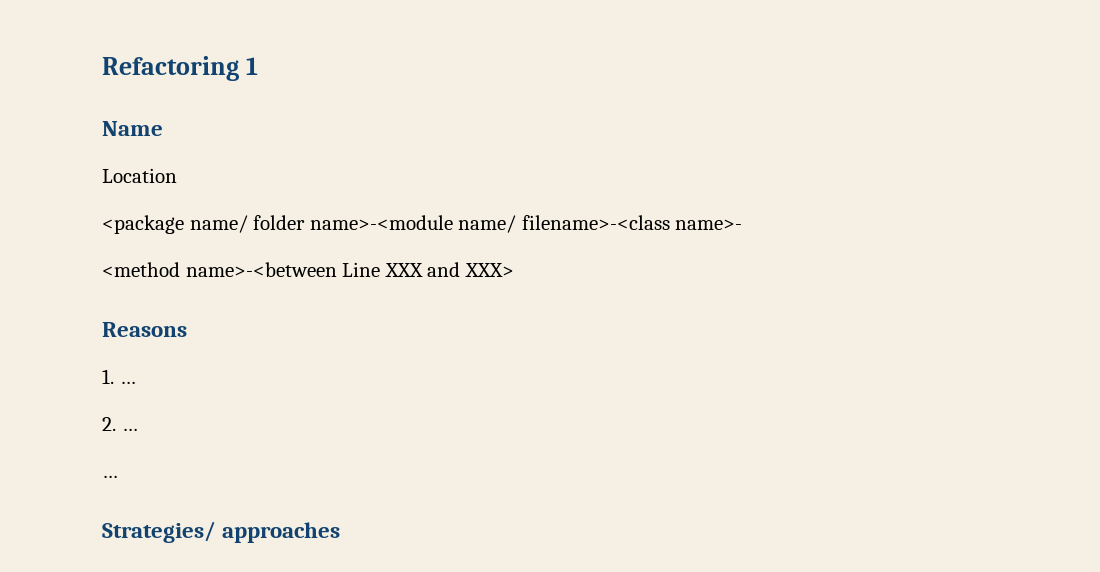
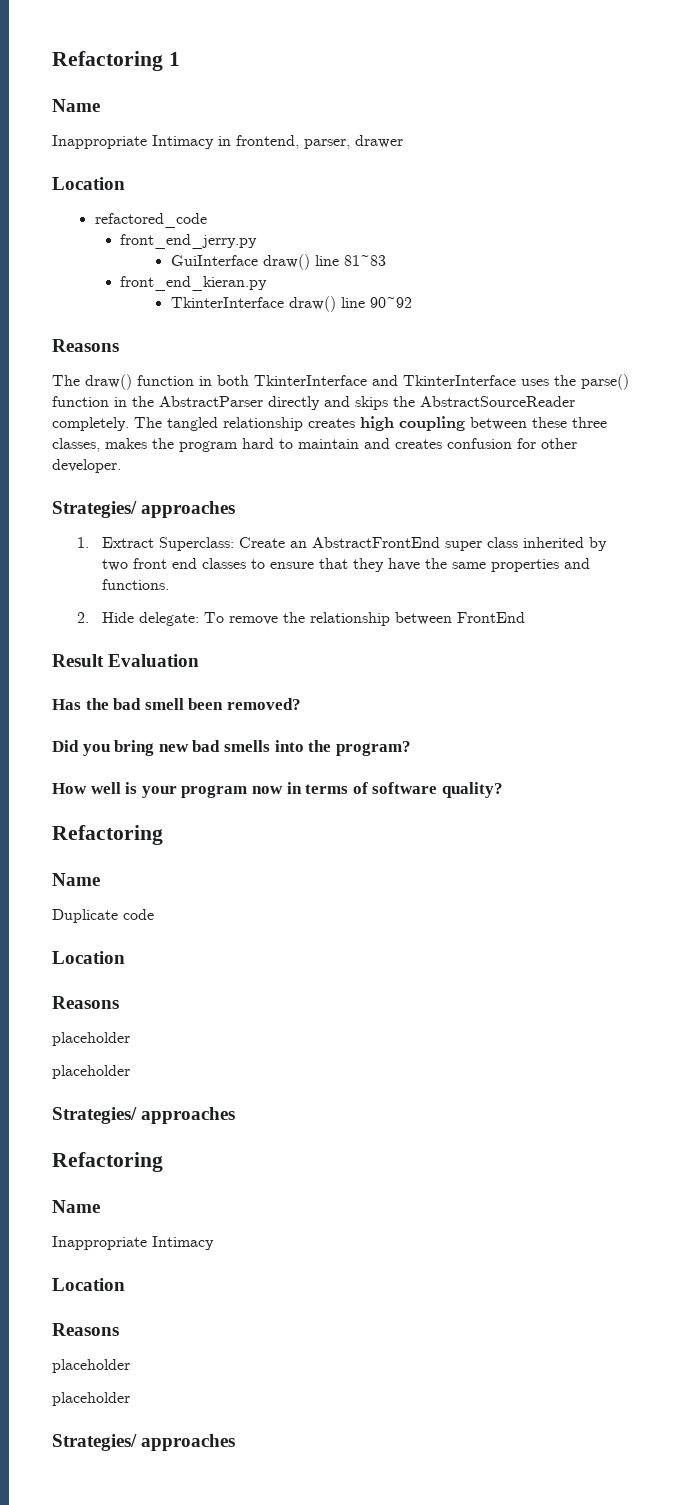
+ Inappropriate Intimacy in frontend, parser, drawer
  Location
- <package name/ folder name>-<module name/ filename>-<class name>-
- <method name>-<between Line XXX and XXX>
+ refactored_code
+ front_end_jerry.py
+ GuiInterface draw() line 81~83
+ front_end_kieran.py
+ TkinterInterface draw() line 90~92
  Reasons
- 1. …
- 2. …
- …
+ The draw() function in both TkinterInterface and TkinterInterface uses the parse() function in the AbstractParser directly and skips the AbstractSourceReader completely. The tangled relationship creates high coupling between these three classes, makes the program hard to maintain and creates confusion for other developer.
+ Strategies/ approaches
+ 1. Extract Superclass: Create an AbstractFrontEnd super class inherited by two front end classes to ensure that they have the same properties and functions.
+ 2. Hide delegate: To remove the relationship between FrontEnd
+ Result Evaluation
+ Has the bad smell been removed?
+ Did you bring new bad smells into the program?
+ How well is your program now in terms of software quality?
+ Refactoring
+ Name
+ Duplicate code
+ Location
+ Reasons
+ placeholder
+ placeholder
+ Strategies/ approaches
+ Refactoring
+ Name
+ Inappropriate Intimacy
+ Location
+ Reasons
+ placeholder
+ placeholder

